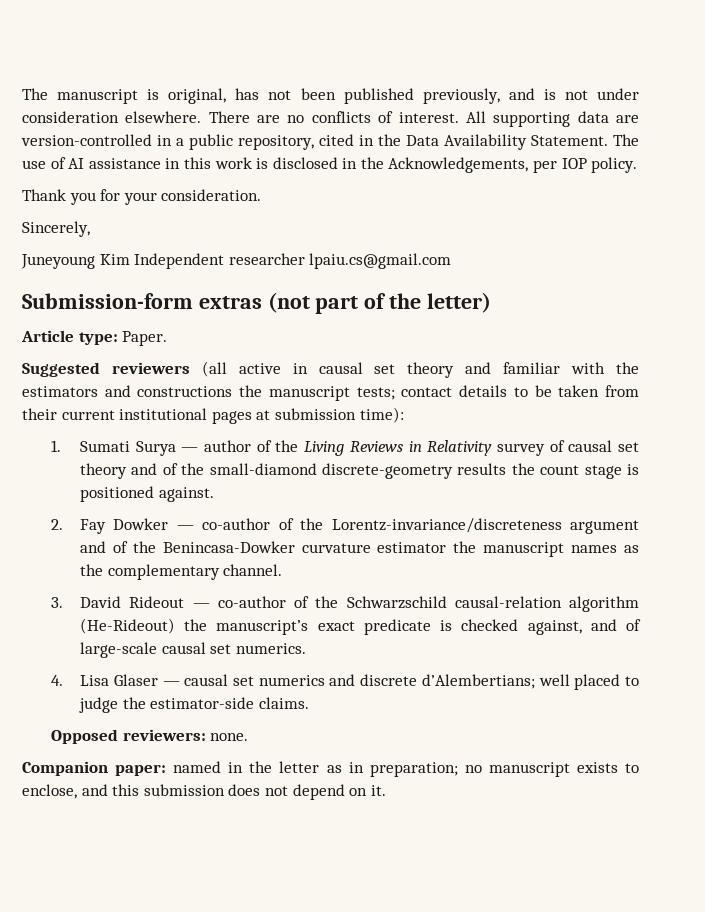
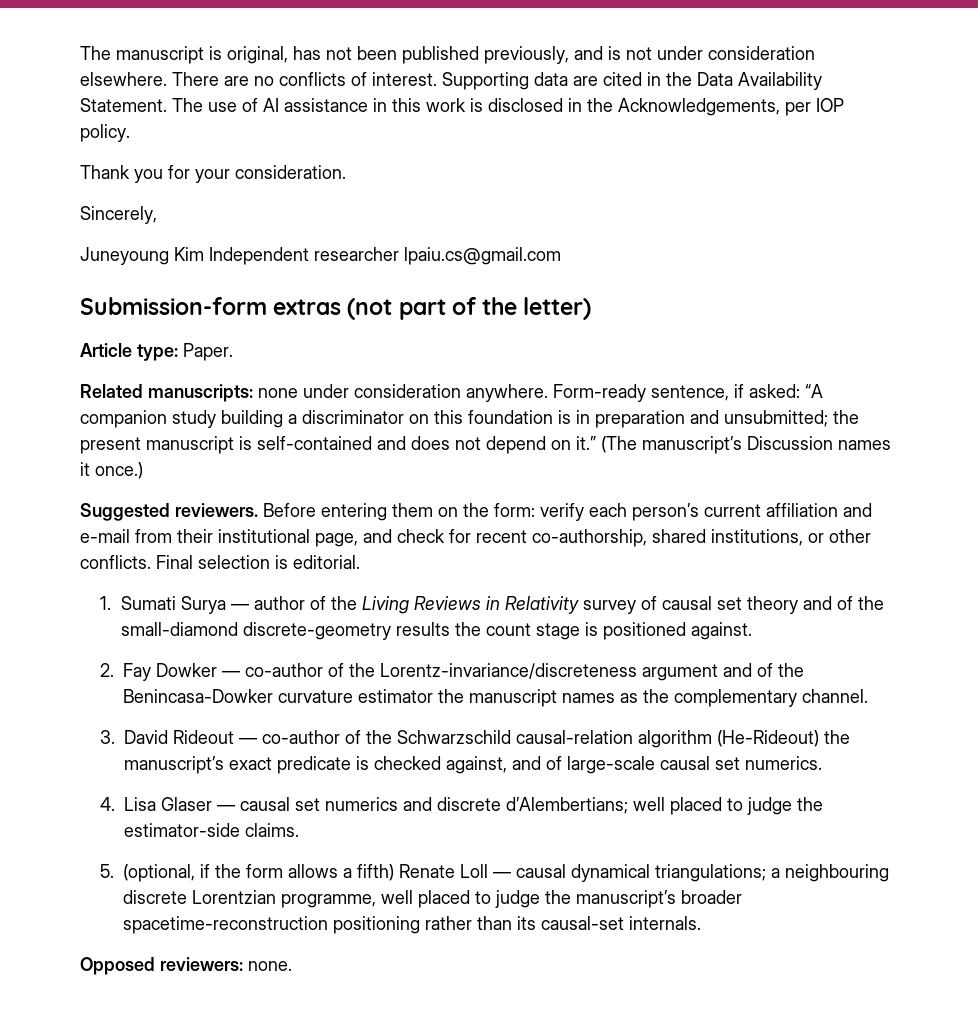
- All supporting data are version-controlled in a public repository, cited in the Data Availability Statement.
+ Supporting data are cited in the Data Availability Statement.
- Suggested reviewers (all active in causal set theory and familiar with the estimators and constructions the manuscript tests; contact details to be taken from their current institutional pages at submission time):
+ Related manuscripts: none under consideration anywhere. Form-ready sentence, if asked: “A companion study building a discriminator on this foundation is in preparation and unsubmitted; the present manuscript is self-contained and does not depend on it.” (The manuscript’s Discussion names it once.)
+ Suggested reviewers. Before entering them on the form: verify each person’s current affiliation and e-mail from their institutional page, and check for recent co-authorship, shared institutions, or other conflicts. Final selection is editorial.
+ 5. (optional, if the form allows a fifth) Renate Loll — causal dynamical triangulations; a neighbouring discrete Lorentzian programme, well placed to judge the manuscript’s broader spacetime-reconstruction positioning rather than its causal-set internals.
  Opposed reviewers: none.
- Companion paper: named in the letter as in preparation; no manuscript exists to enclose, and this submission does not depend on it.

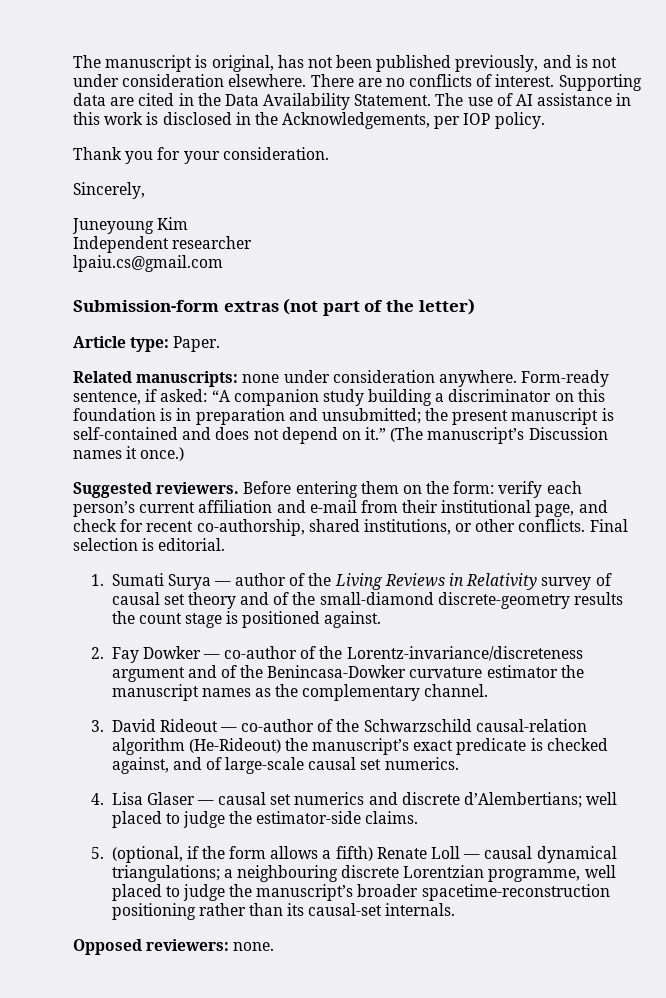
- Juneyoung Kim Independent researcher lpaiu.cs@gmail.com
+ Juneyoung Kim
+ Independent researcher
+ lpaiu.cs@gmail.com

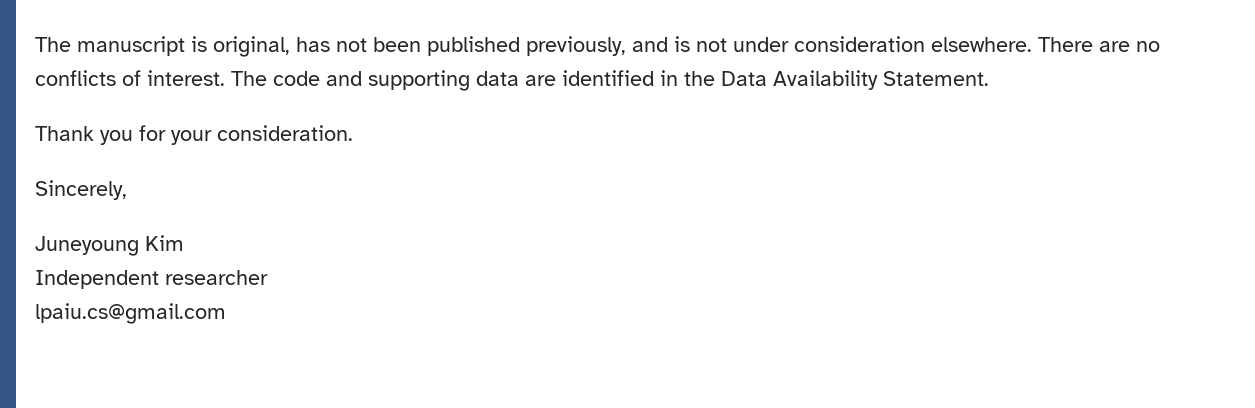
- Supporting data are cited in the Data Availability Statement. The use of AI assistance in this work is disclosed in the Acknowledgements, per IOP policy.
+ The code and supporting data are identified in the Data Availability Statement.
- Submission-form extras (not part of the letter)
- Article type: Paper.
- Related manuscripts: none under consideration anywhere. Form-ready sentence, if asked: “A companion study building a discriminator on this foundation is in preparation and unsubmitted; the present manuscript is self-contained and does not depend on it.” (The manuscript’s Discussion names it once.)
- Suggested reviewers. Before entering them on the form: verify each person’s current affiliation and e-mail from their institutional page, and check for recent co-authorship, shared institutions, or other conflicts. Final selection is editorial.
- 1. Sumati Surya — author of the Living Reviews in Relativity survey of causal set theory and of the small-diamond discrete-geometry results the count stage is positioned against.
- 2. Fay Dowker — co-author of the Lorentz-invariance/discreteness argument and of the Benincasa-Dowker curvature estimator the manuscript names as the complementary channel.
- 3. David Rideout — co-author of the Schwarzschild causal-relation algorithm (He-Rideout) the manuscript’s exact predicate is checked against, and of large-scale causal set numerics.
- 4. Lisa Glaser — causal set numerics and discrete d’Alembertians; well placed to judge the estimator-side claims.
- 5. (optional, if the form allows a fifth) Renate Loll — causal dynamical triangulations; a neighbouring discrete Lorentzian programme, well placed to judge the manuscript’s broader spacetime-reconstruction positioning rather than its causal-set internals.
- Opposed reviewers: none.

